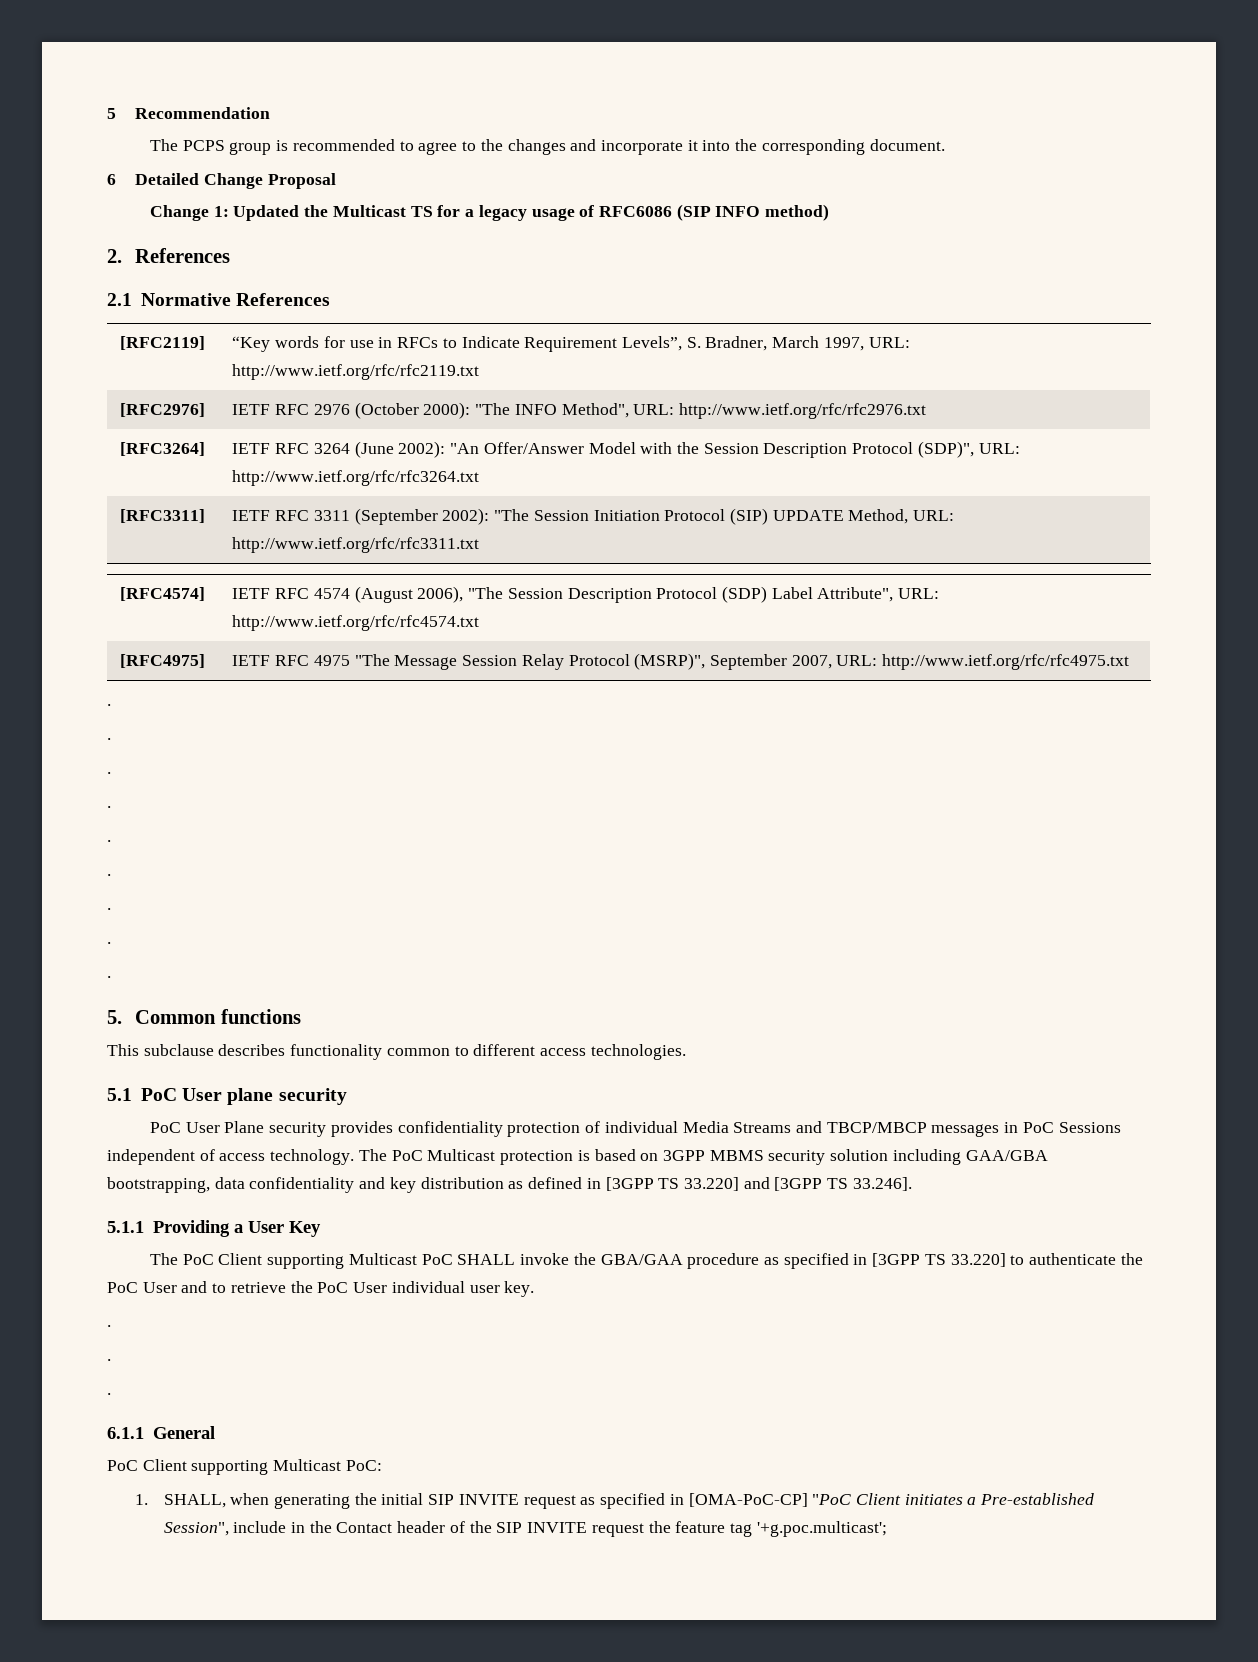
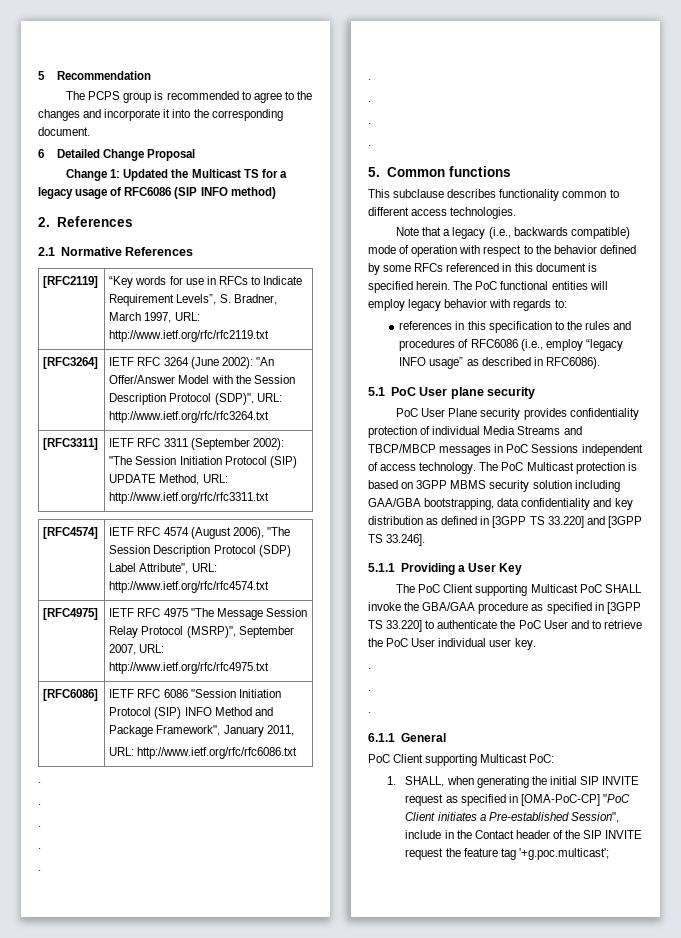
- [RFC2976] | IETF RFC 2976 (October 2000): "The INFO Method", URL: http://www.ietf.org/rfc/rfc2976.txt
+ [RFC6086] | IETF RFC 6086 "Session Initiation Protocol (SIP) INFO Method and Package Framework", January 2011,
+ URL: http://www.ietf.org/rfc/rfc6086.txt
+ Note that a legacy (i.e., backwards compatible) mode of operation with respect to the behavior defined by some RFCs referenced in this document is specified herein. The PoC functional entities will employ legacy behavior with regards to:
+ references in this specification to the rules and procedures of RFC6086 (i.e., employ “legacy INFO usage” as described in RFC6086).

